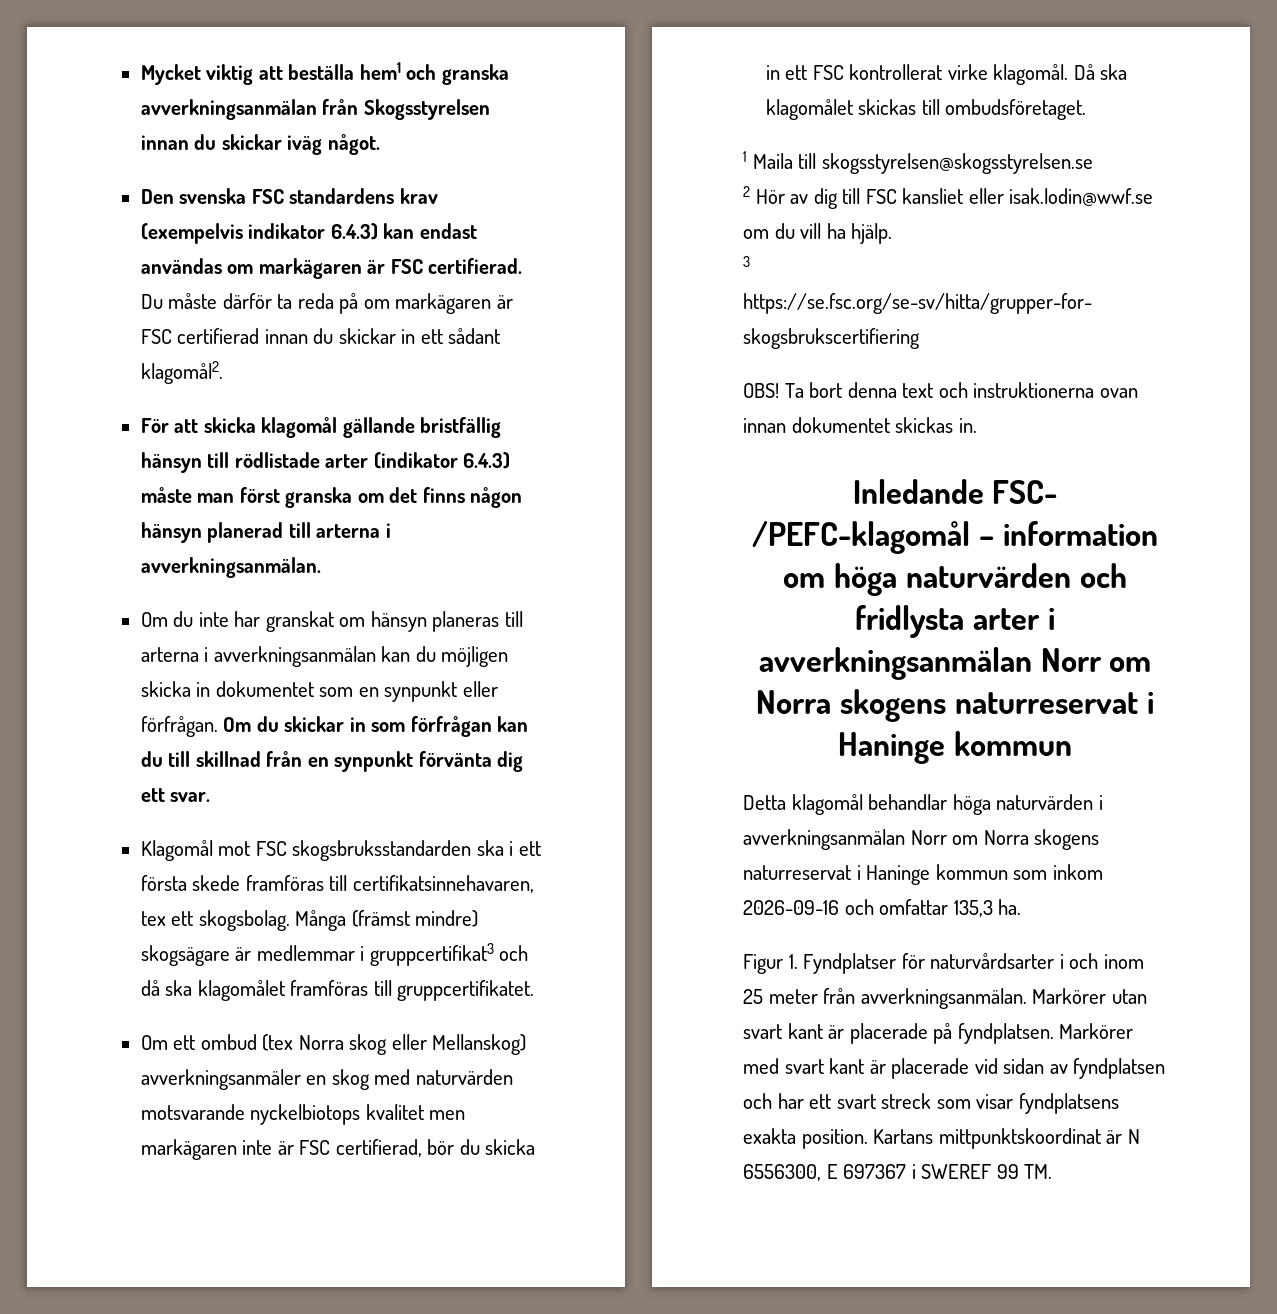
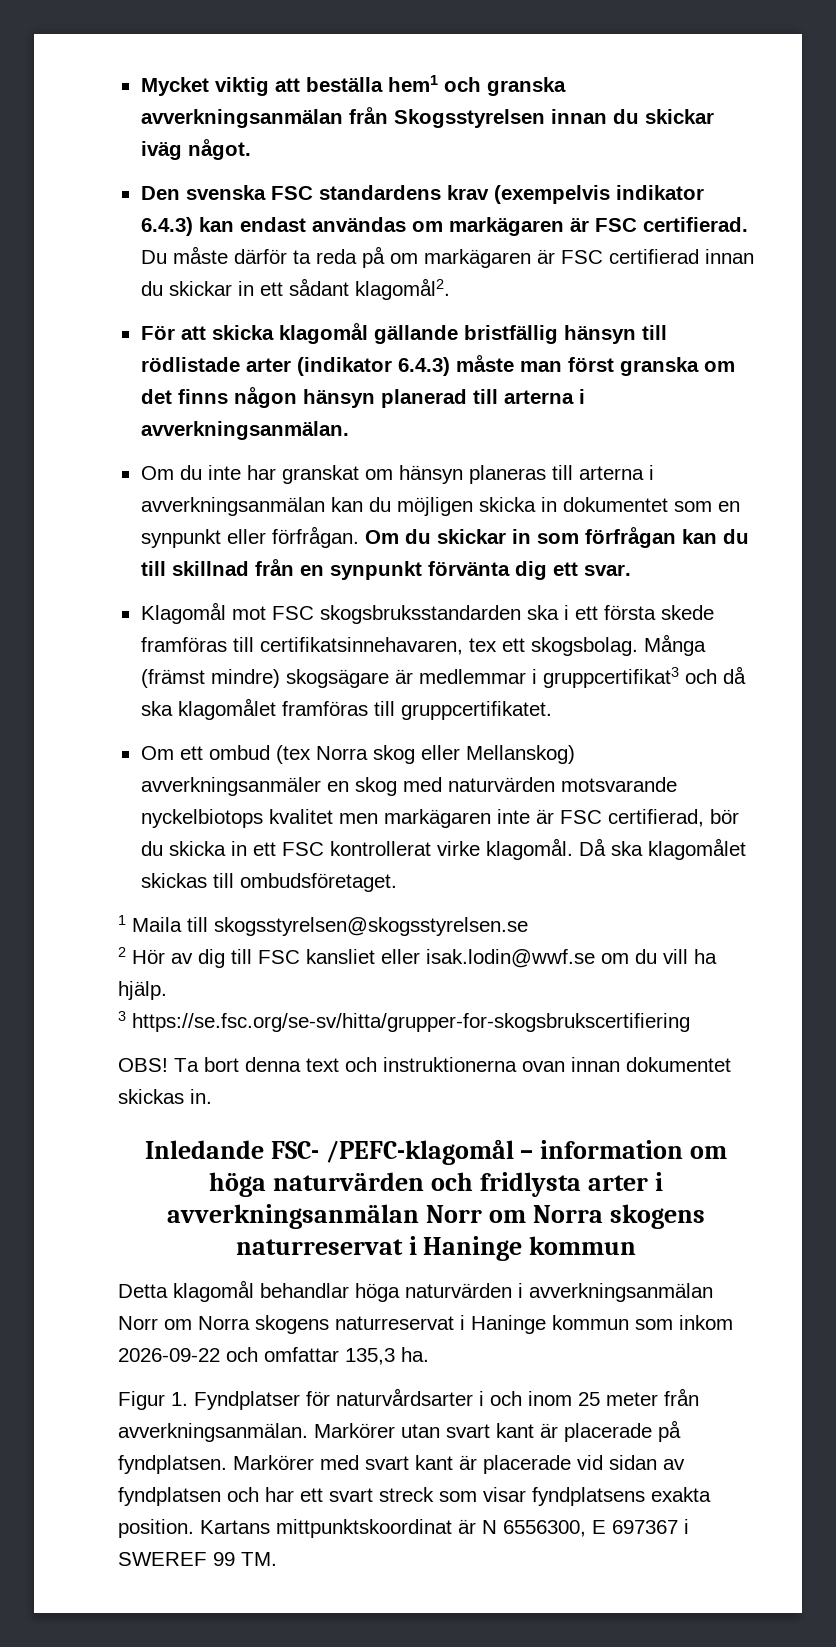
- Detta klagomål behandlar höga naturvärden i avverkningsanmälan Norr om Norra skogens naturreservat i Haninge kommun som inkom 2026-09-16 och omfattar 135,3 ha.
+ Detta klagomål behandlar höga naturvärden i avverkningsanmälan Norr om Norra skogens naturreservat i Haninge kommun som inkom 2026-09-22 och omfattar 135,3 ha.

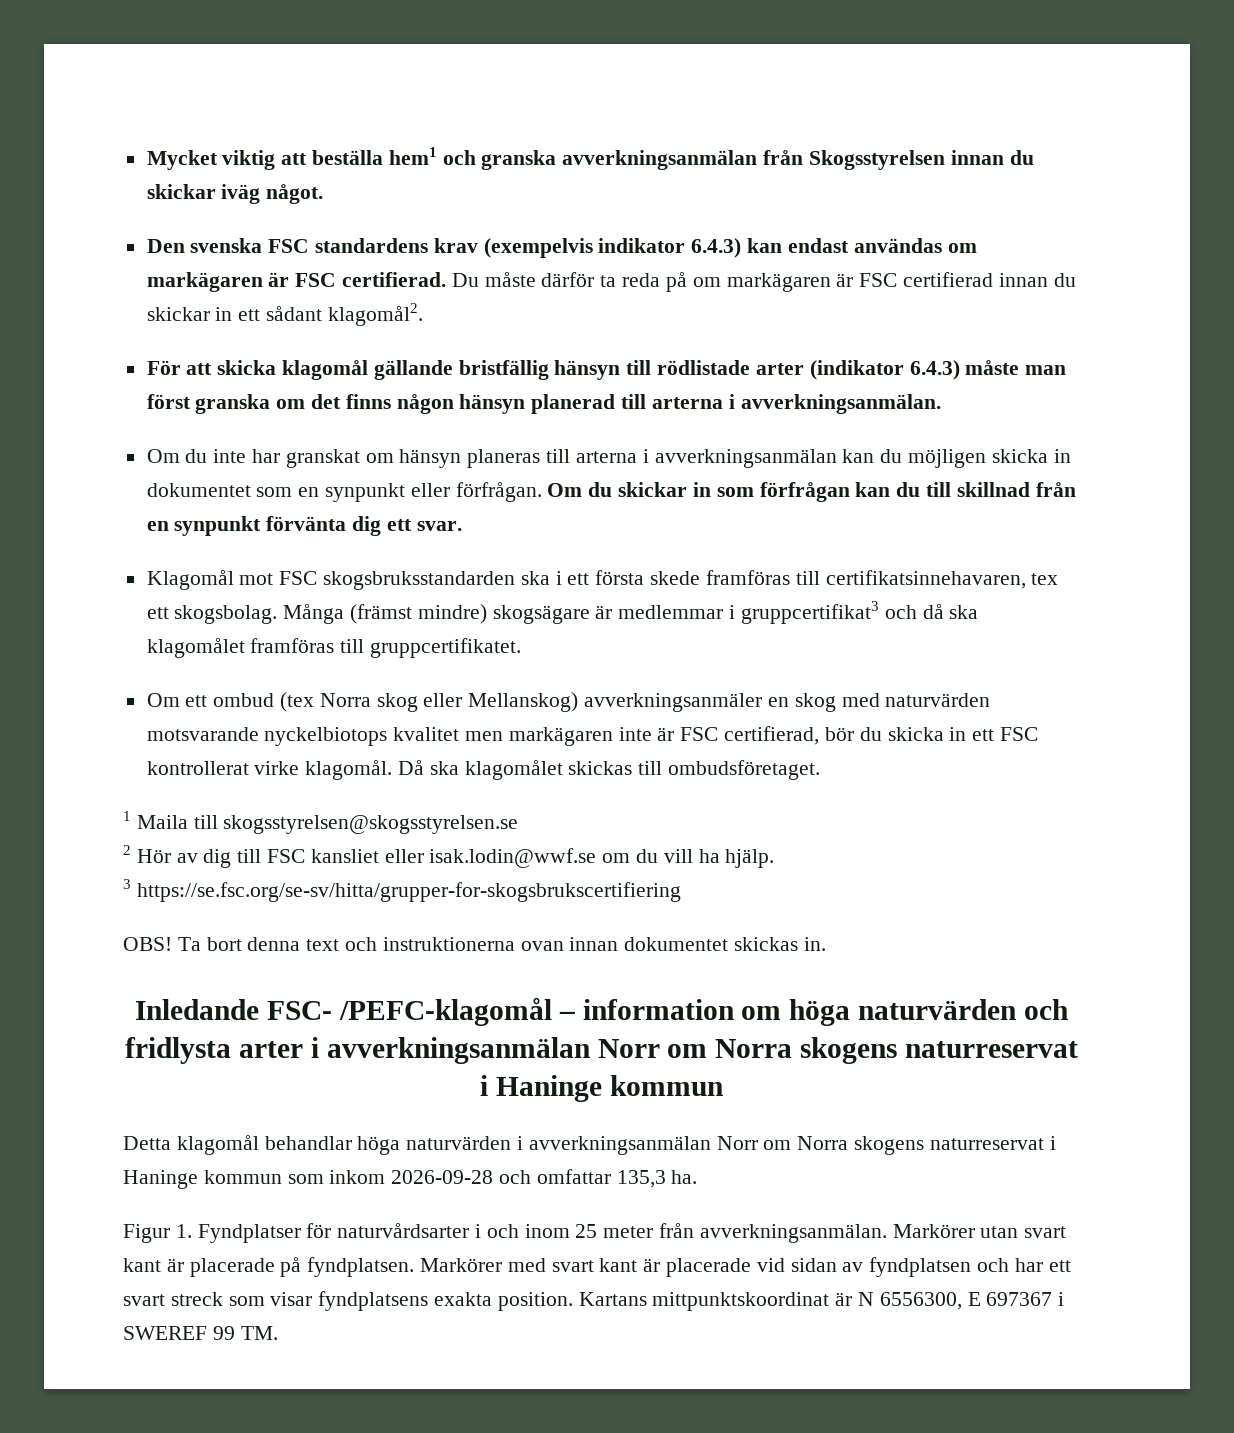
- Detta klagomål behandlar höga naturvärden i avverkningsanmälan Norr om Norra skogens naturreservat i Haninge kommun som inkom 2026-09-22 och omfattar 135,3 ha.
+ Detta klagomål behandlar höga naturvärden i avverkningsanmälan Norr om Norra skogens naturreservat i Haninge kommun som inkom 2026-09-28 och omfattar 135,3 ha.

